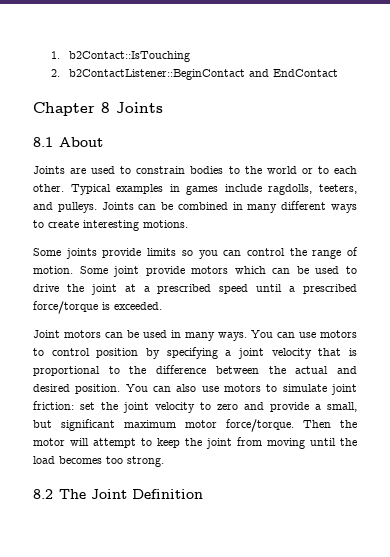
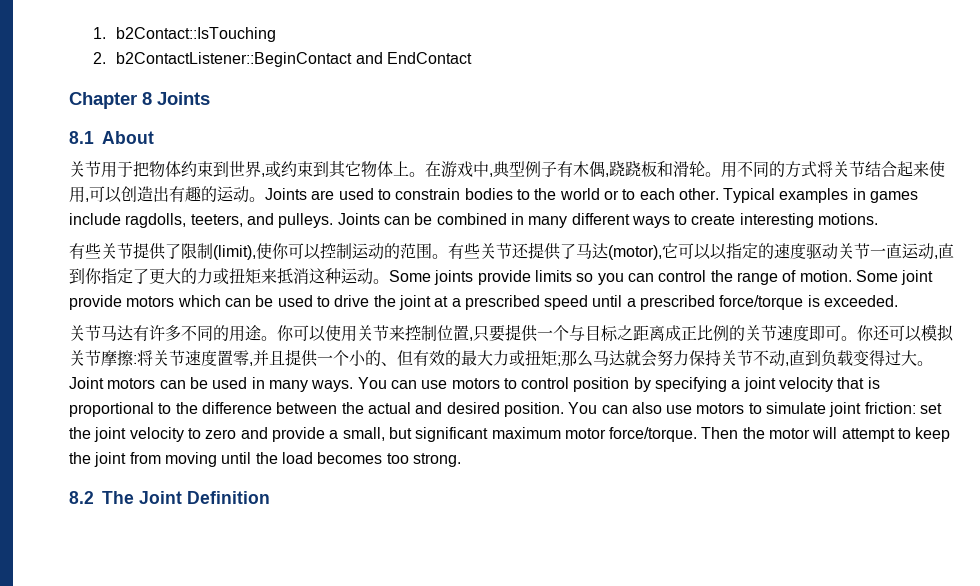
+ 关节用于把物体约束到世界,或约束到其它物体上。在游戏中,典型例子有木偶,跷跷板和滑轮。用不同的方式将关节结合起来使用,可以创造出有趣的运动。
+ 有些关节提供了限制(limit),使你可以控制运动的范围。有些关节还提供了马达(motor),它可以以指定的速度驱动关节一直运动,直到你指定了更大的力或扭矩来抵消这种运动。
+ 关节马达有许多不同的用途。你可以使用关节来控制位置,只要提供一个与目标之距离成正比例的关节速度即可。你还可以模拟关节摩擦:将关节速度置零,并且提供一个小的、但有效的最大力或扭矩;那么马达就会努力保持关节不动,直到负载变得过大。

